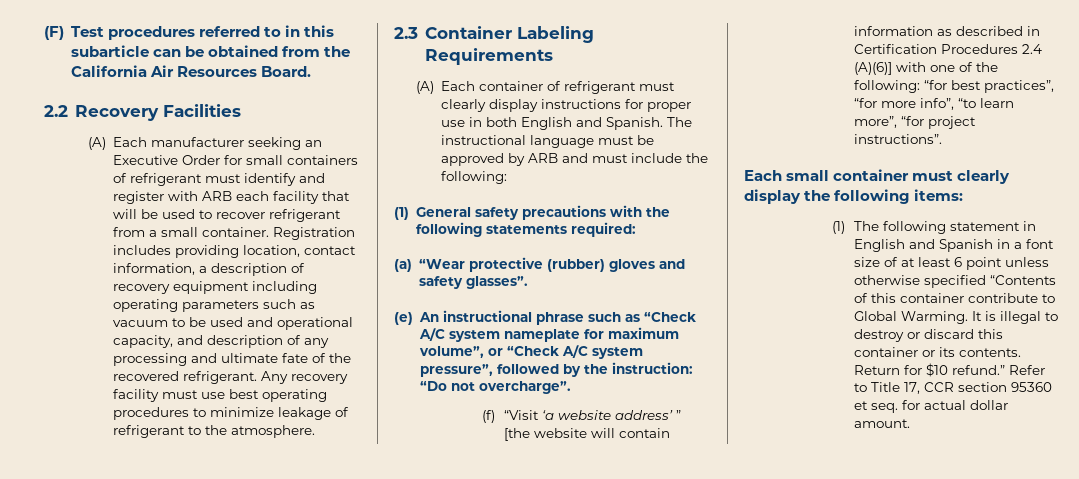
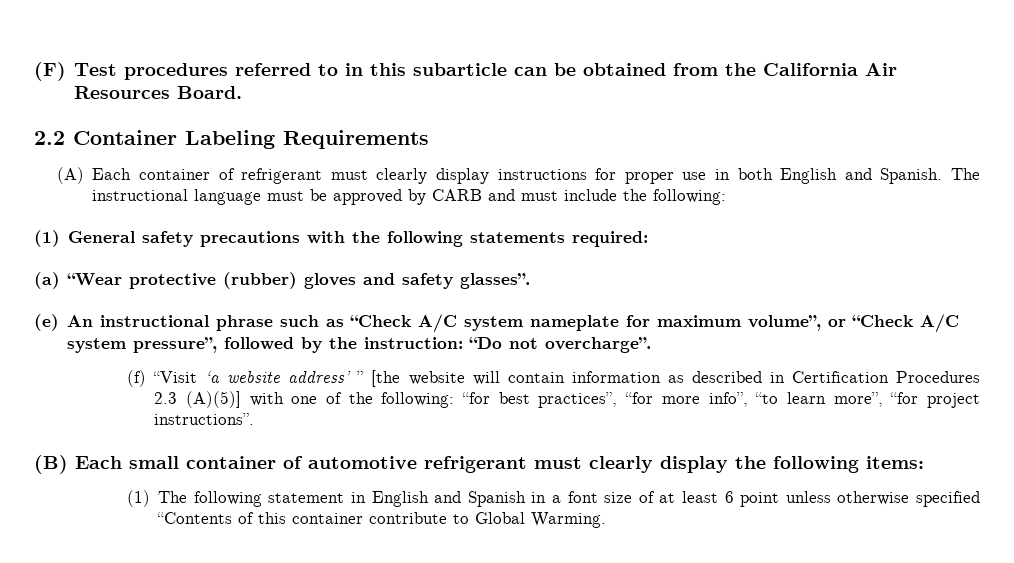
- 2.2 Recovery Facilities
- (A) Each manufacturer seeking an Executive Order for small containers of refrigerant must identify and register with ARB each facility that will be used to recover refrigerant from a small container. Registration includes providing location, contact information, a description of recovery equipment including operating parameters such as vacuum to be used and operational capacity, and description of any processing and ultimate fate of the recovered refrigerant. Any recovery facility must use best operating procedures to minimize leakage of refrigerant to the atmosphere.
- 2.3 Container Labeling Requirements
+ 2.2 Container Labeling Requirements
- The instructional language must be approved by ARB and must include the following:
+ The instructional language must be approved by CARB and must include the following:
- (f) “Visit ‘a website address’ ” [the website will contain information as described in Certification Procedures 2.4 (A)(6)] with one of the following: “for best practices”, “for more info”, “to learn more”, “for project instructions”.
+ (f) “Visit ‘a website address’ ” [the website will contain information as described in Certification Procedures 2.3 (A)(5)] with one of the following: “for best practices”, “for more info”, “to learn more”, “for project instructions”.
- Each small container must clearly display the following items:
+ (B) Each small container of automotive refrigerant must clearly display the following items:
- It is illegal to destroy or discard this container or its contents. Return for $10 refund.” Refer to Title 17, CCR section 95360 et seq. for actual dollar amount.

